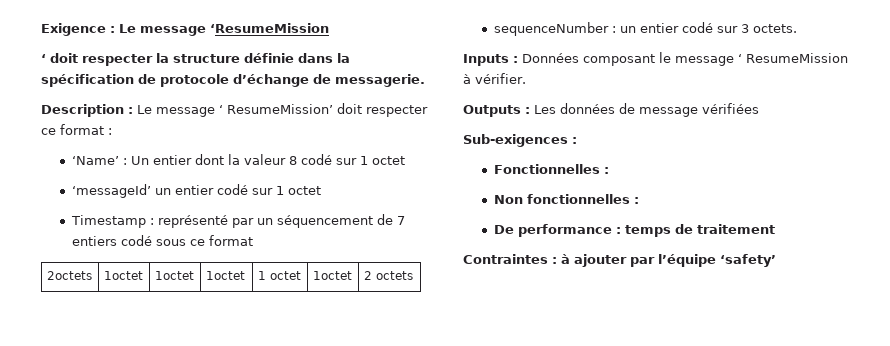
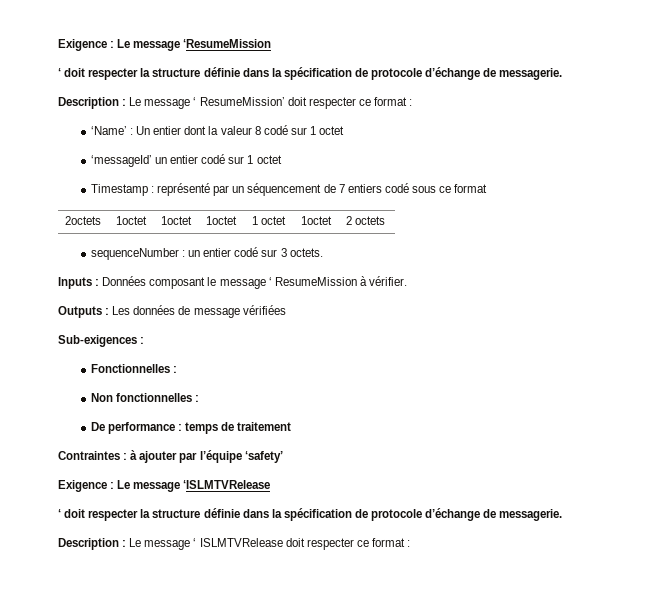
+ Exigence : Le message ‘ISLMTVRelease
+ ‘ doit respecter la structure définie dans la spécification de protocole d’échange de messagerie.
+ Description : Le message ‘ ISLMTVRelease doit respecter ce format :

